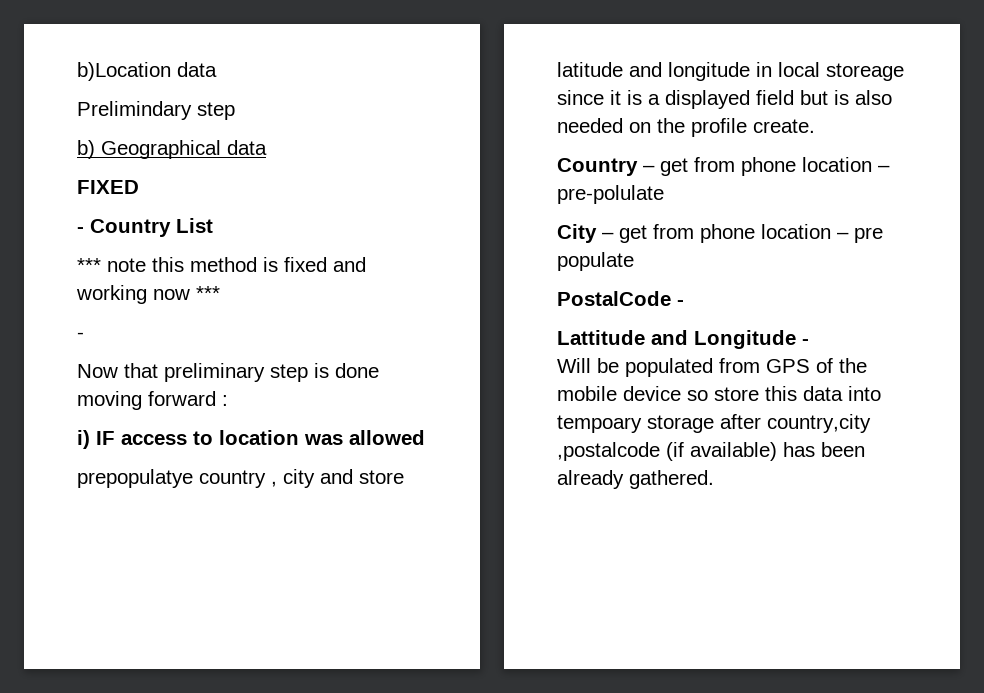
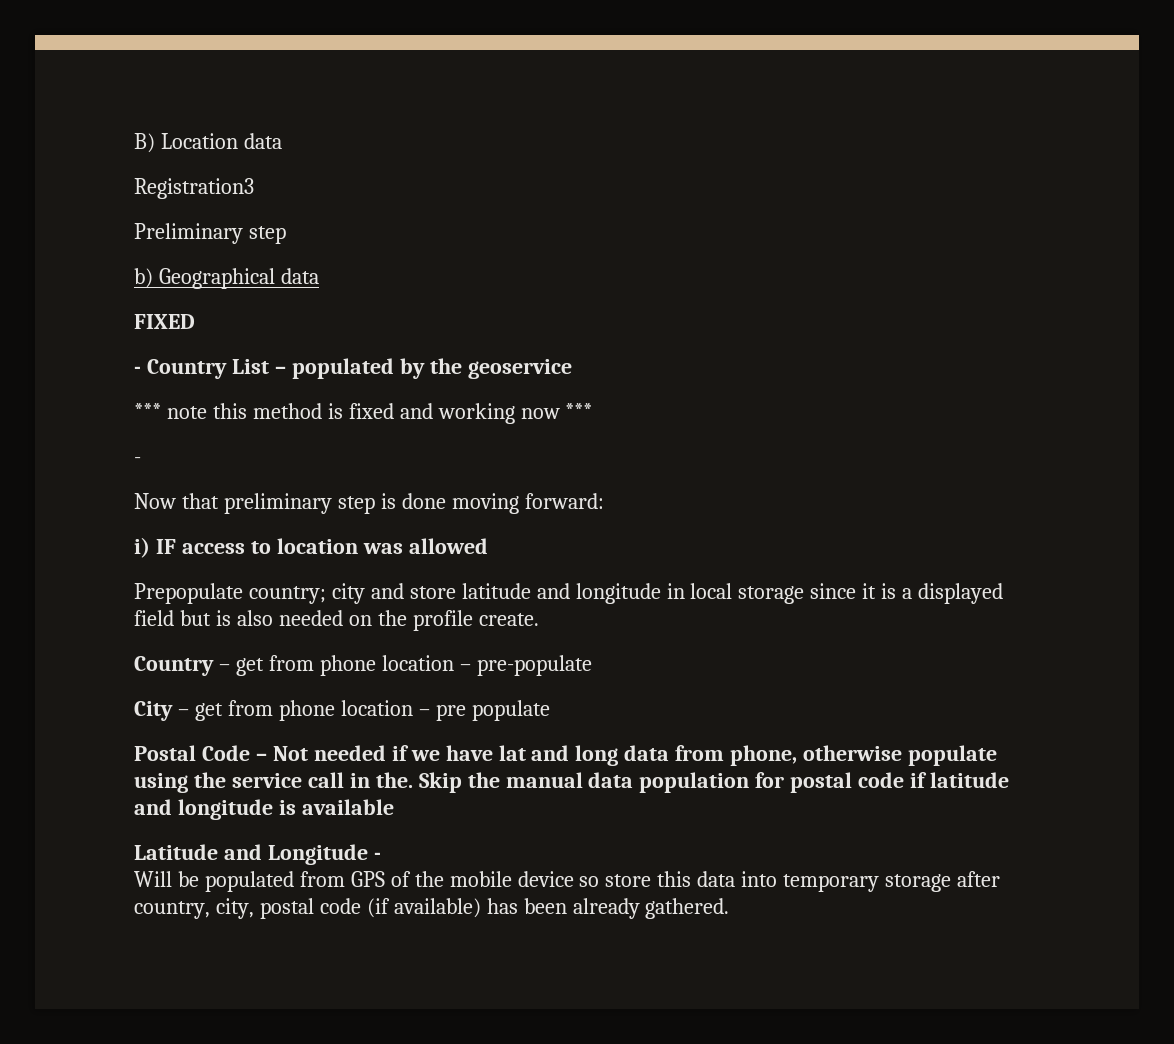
- b)Location data
- Prelimindary step
+ B) Location data
+ Registration3
+ Preliminary step
- - Country List
+ - Country List – populated by the geoservice
- Now that preliminary step is done moving forward :
+ Now that preliminary step is done moving forward:
- prepopulatye country , city and store latitude and longitude in local storeage since it is a displayed field but is also needed on the profile create.
+ Prepopulate country; city and store latitude and longitude in local storage since it is a displayed field but is also needed on the profile create.
- Country – get from phone location – pre-polulate
+ Country – get from phone location – pre-populate
- PostalCode -
- Lattitude and Longitude -
+ Postal Code – Not needed if we have lat and long data from phone, otherwise populate using the service call in the. Skip the manual data population for postal code if latitude and longitude is available
+ Latitude and Longitude -
- Will be populated from GPS of the mobile device so store this data into tempoary storage after country,city ,postalcode (if available) has been already gathered.
+ Will be populated from GPS of the mobile device so store this data into temporary storage after country, city, postal code (if available) has been already gathered.

